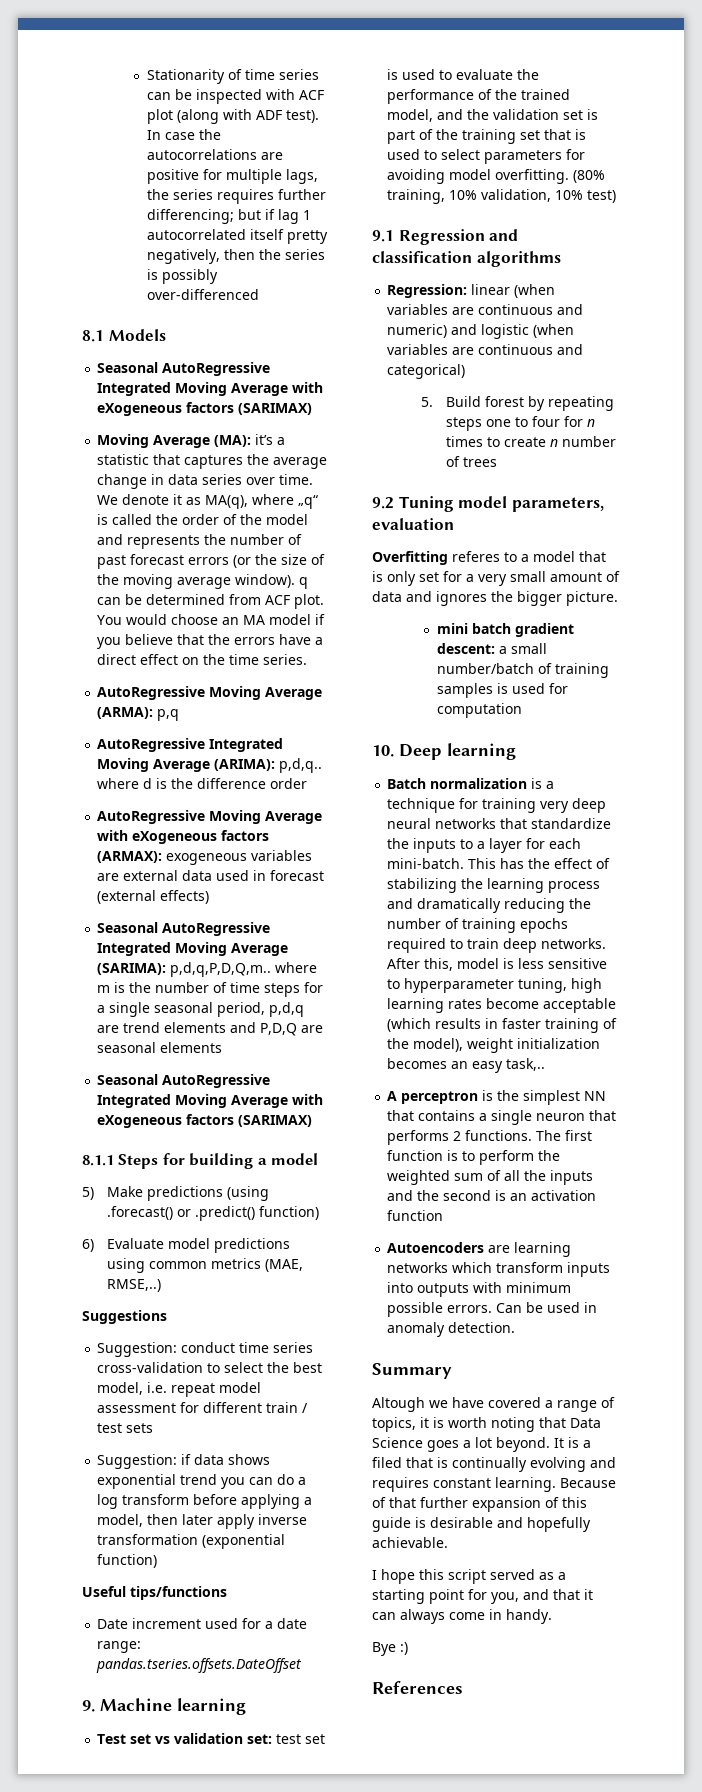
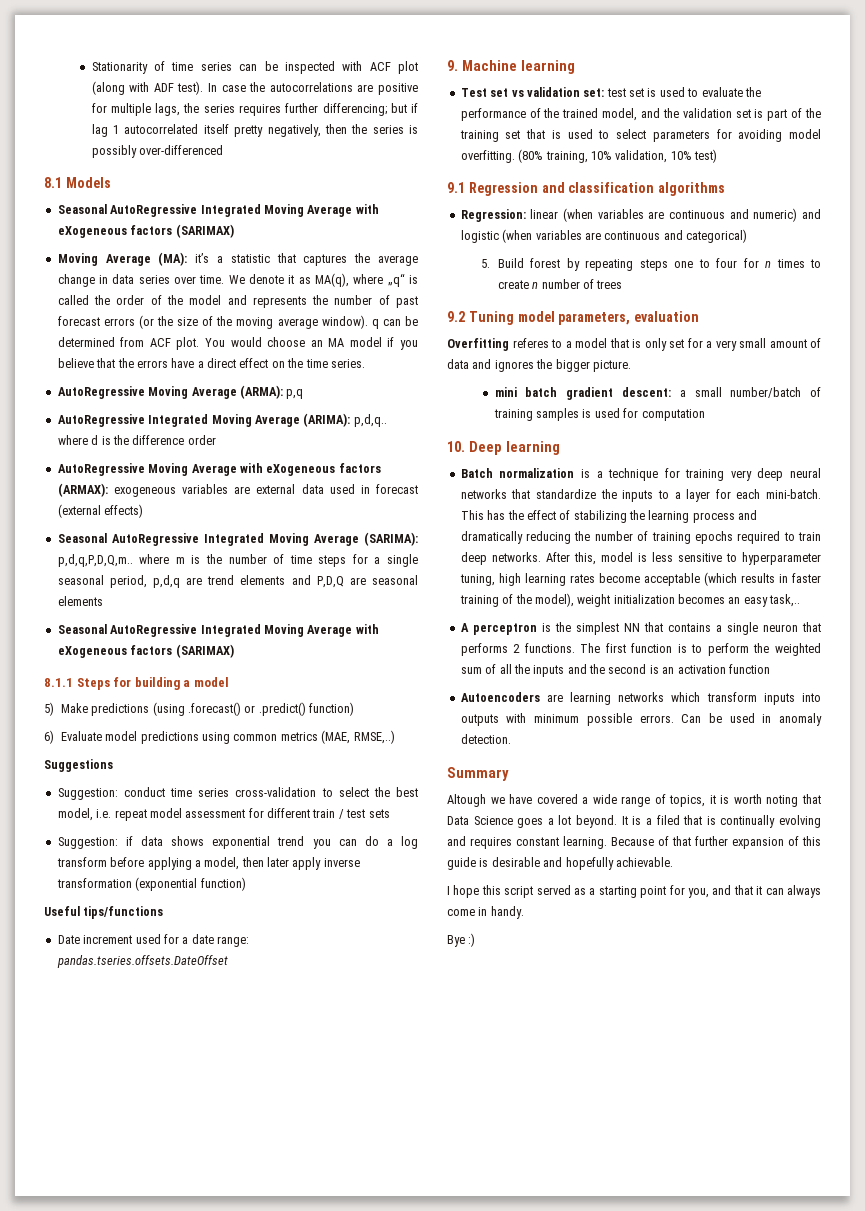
- Altough we have covered a range of topics, it is worth noting that Data Science goes a lot beyond.
+ Altough we have covered a wide range of topics, it is worth noting that Data Science goes a lot beyond.
- References

